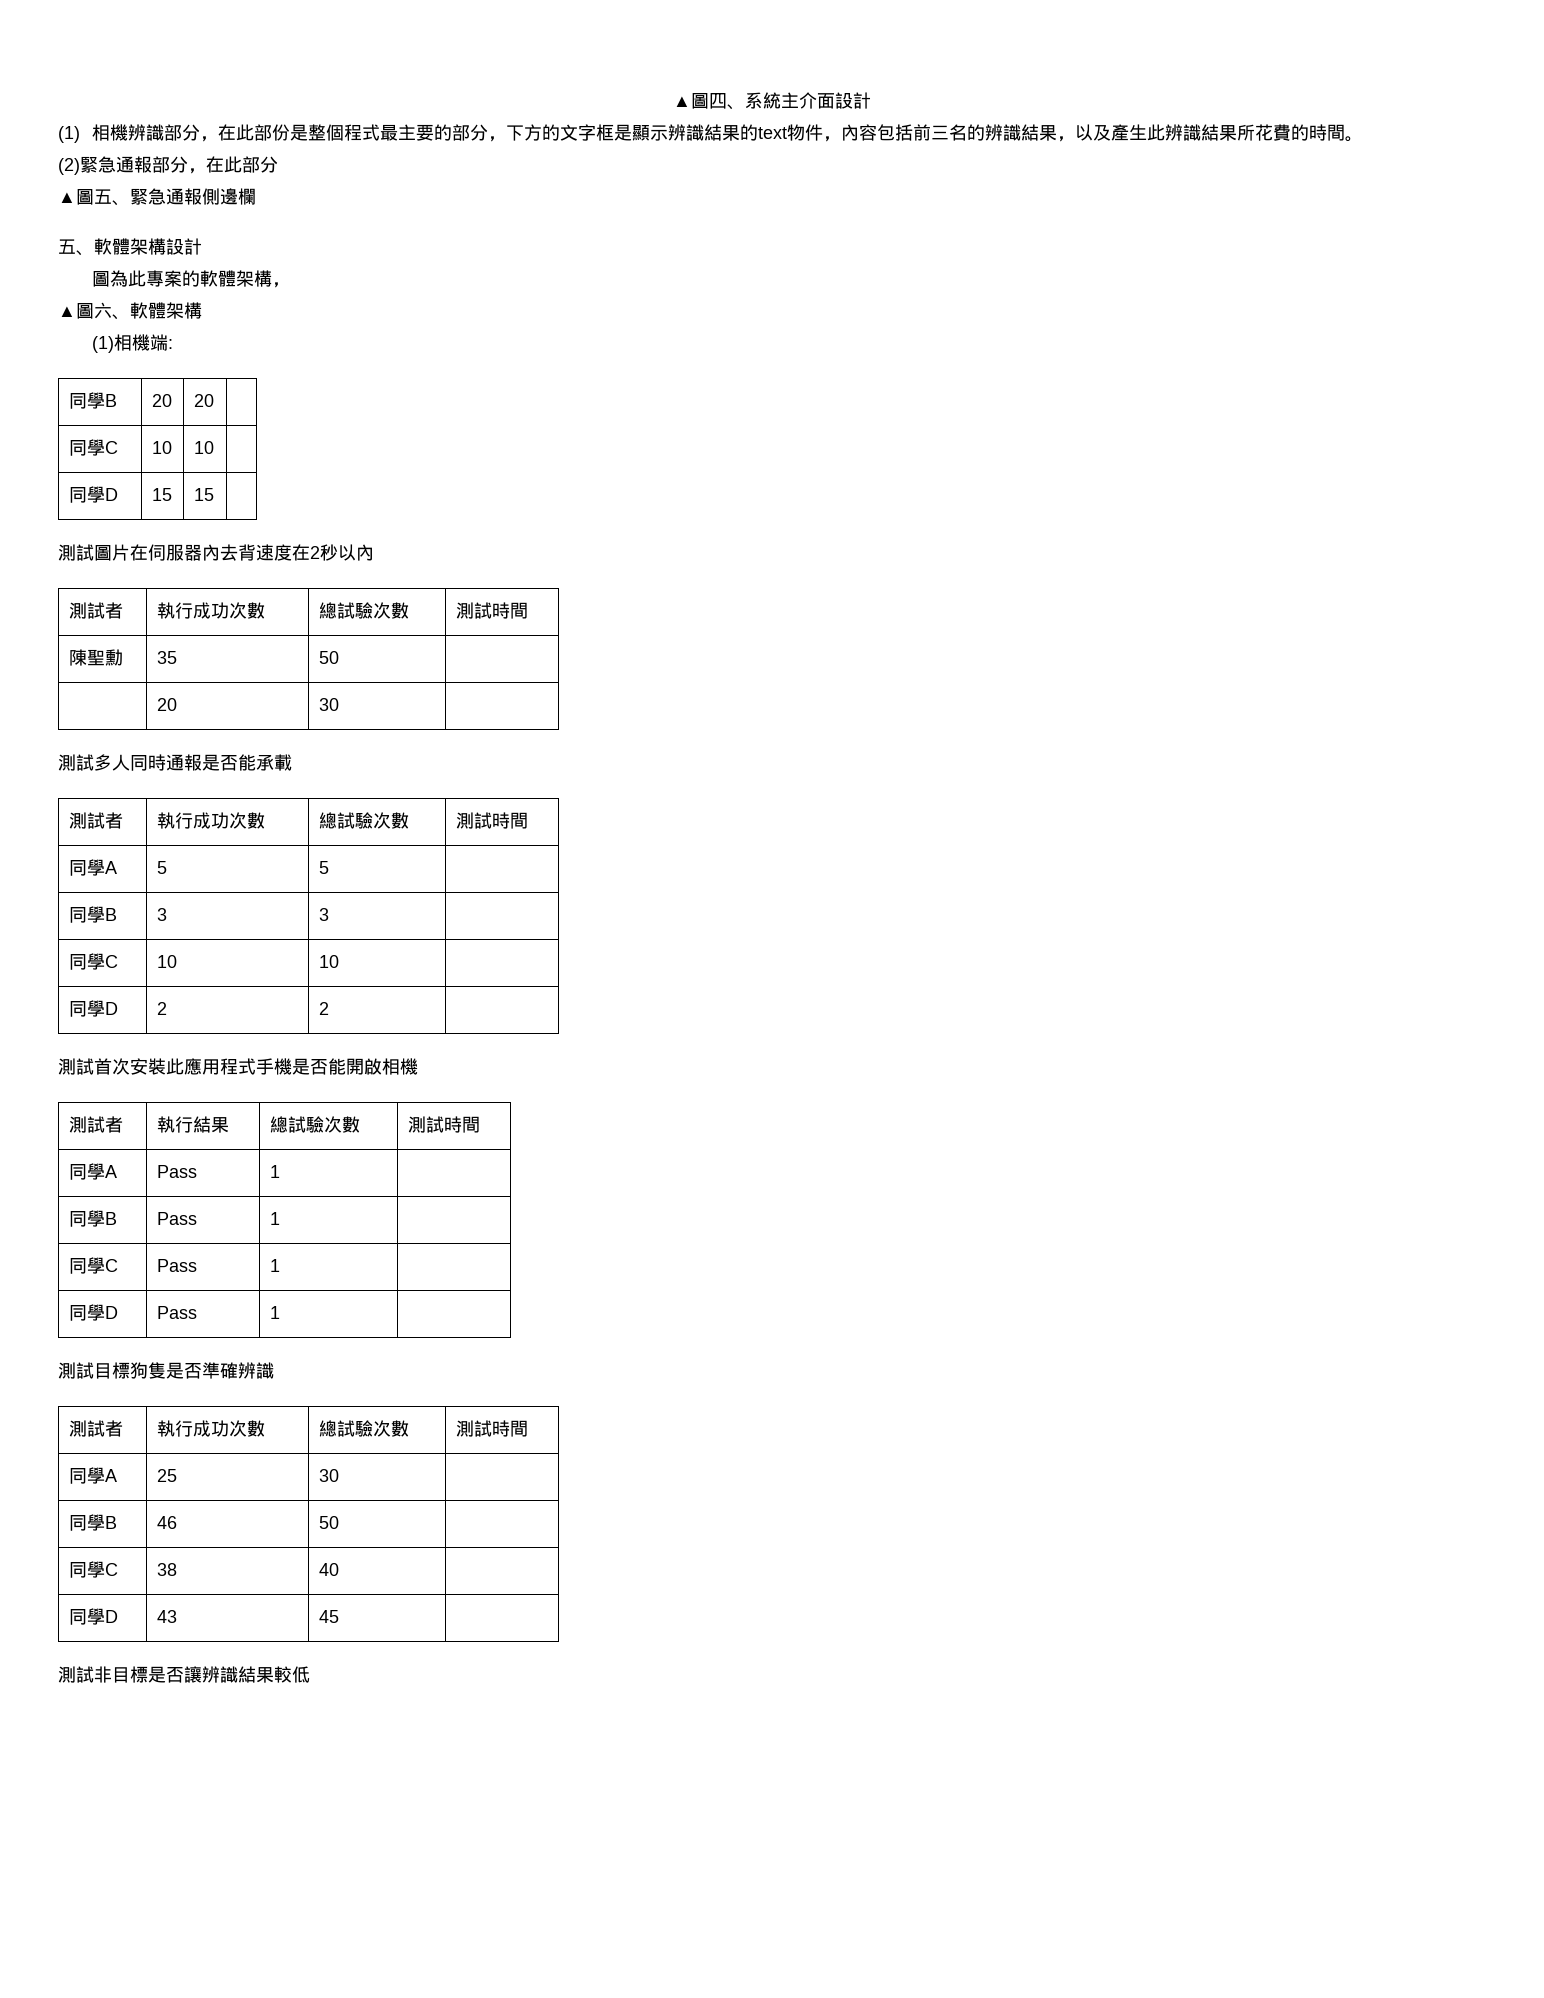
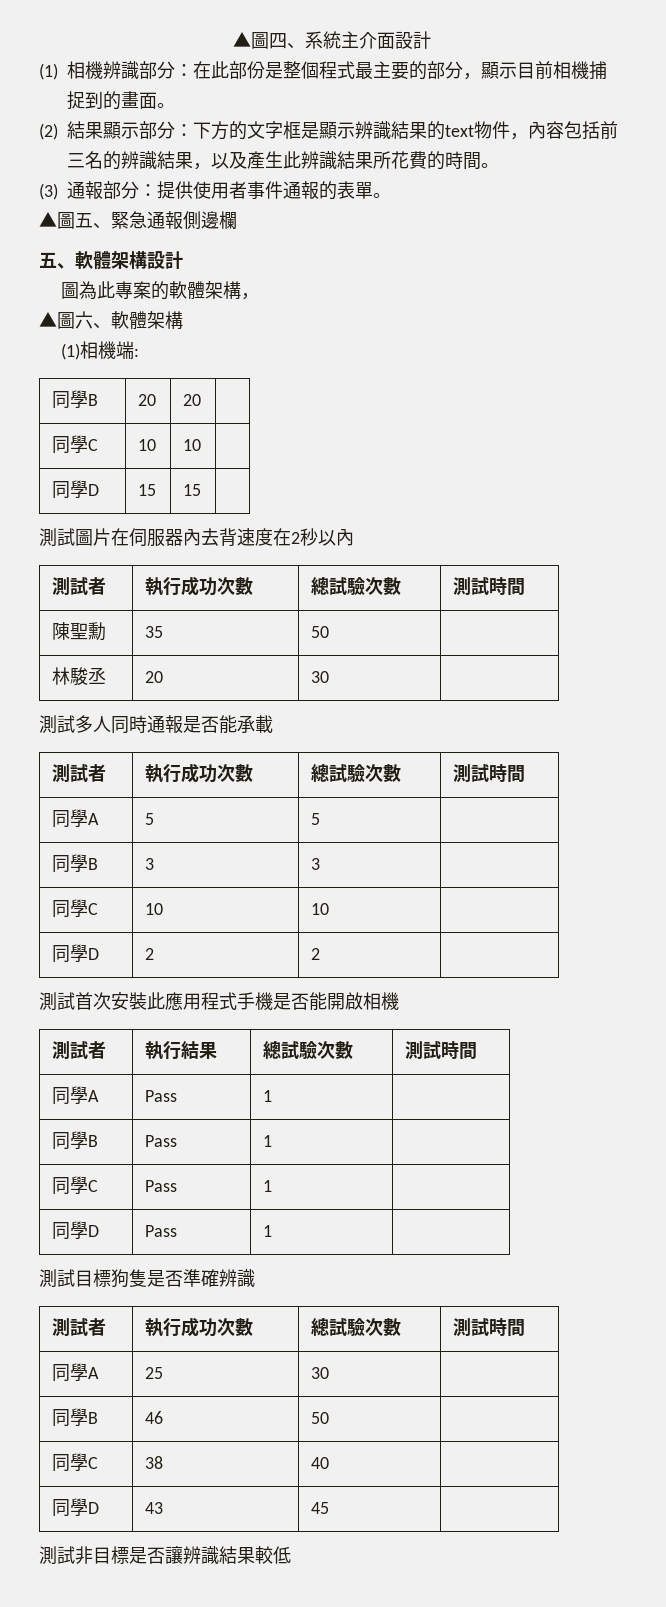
- (1)相機辨識部分，在此部份是整個程式最主要的部分，下方的文字框是顯示辨識結果的text物件，內容包括前三名的辨識結果，以及產生此辨識結果所花費的時間。
+ (1)相機辨識部分：在此部份是整個程式最主要的部分，顯示目前相機捕捉到的畫面。
+ (2)結果顯示部分：下方的文字框是顯示辨識結果的text物件，內容包括前三名的辨識結果，以及產生此辨識結果所花費的時間。
- (2)緊急通報部分，在此部分
+ (3)通報部分：提供使用者事件通報的表單。
- | 20 | 30 |
+ 林駿丞 | 20 | 30 |

